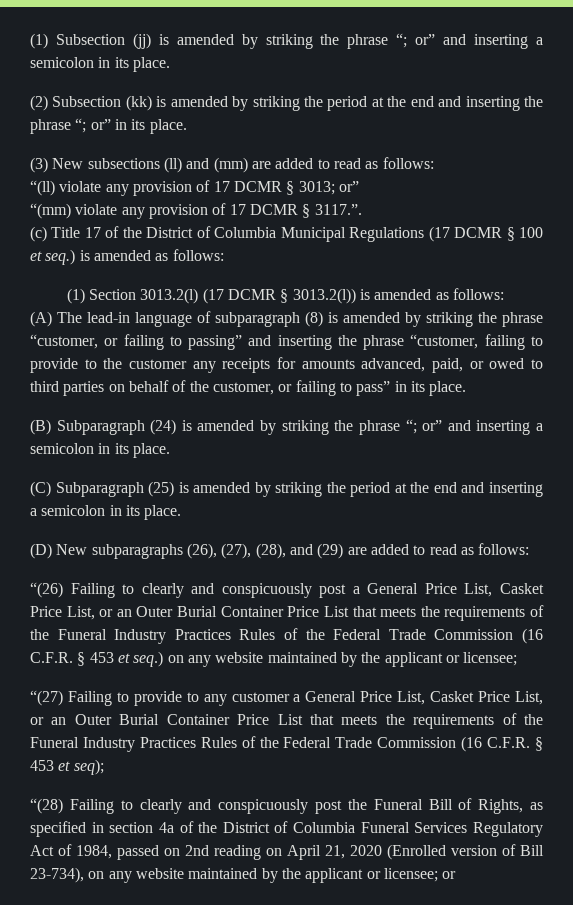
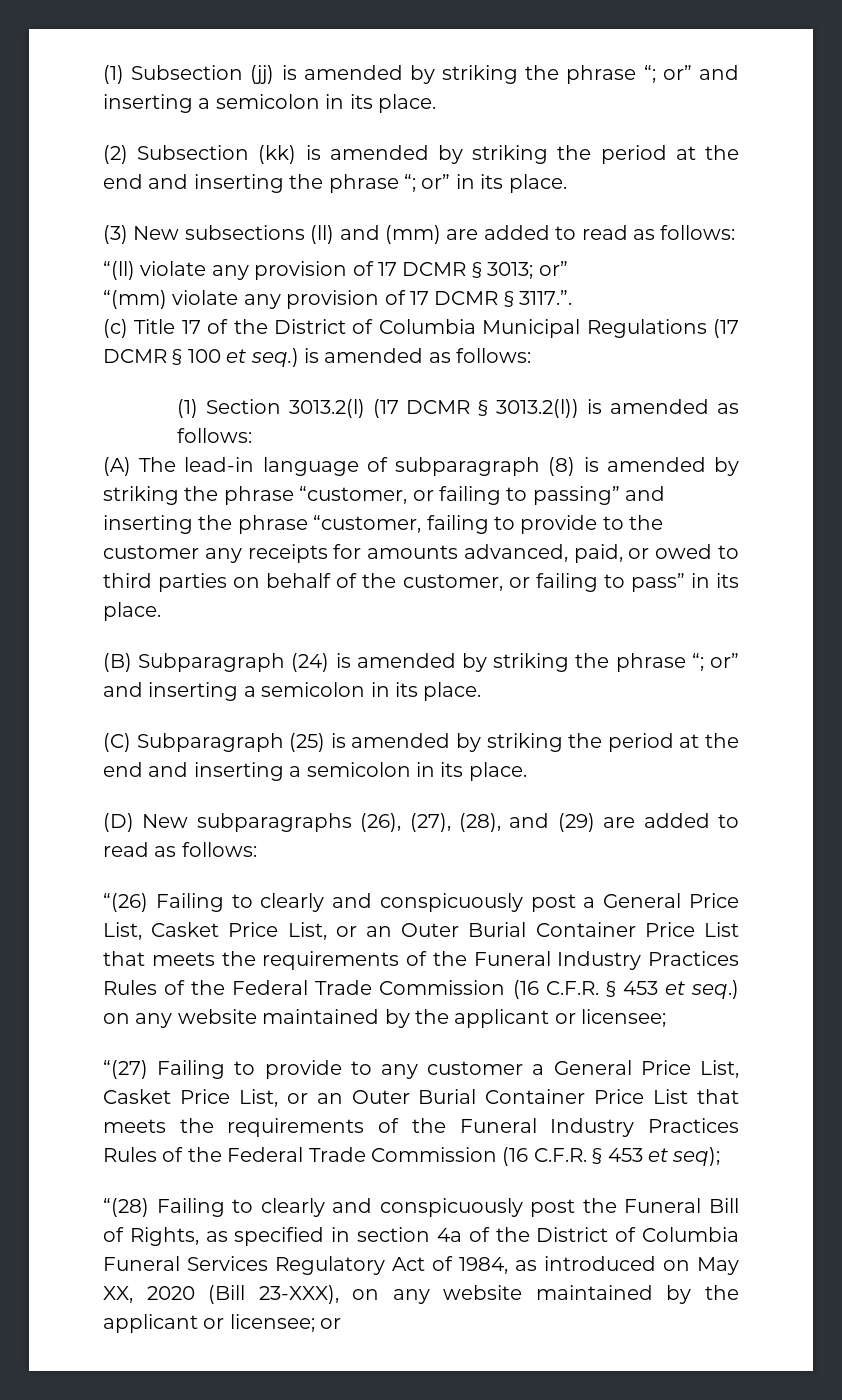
- “(28) Failing to clearly and conspicuously post the Funeral Bill of Rights, as specified in section 4a of the District of Columbia Funeral Services Regulatory Act of 1984, passed on 2nd reading on April 21, 2020 (Enrolled version of Bill 23-734), on any website maintained by the applicant or licensee; or
+ “(28) Failing to clearly and conspicuously post the Funeral Bill of Rights, as specified in section 4a of the District of Columbia Funeral Services Regulatory Act of 1984, as introduced on May XX, 2020 (Bill 23-XXX), on any website maintained by the applicant or licensee; or

